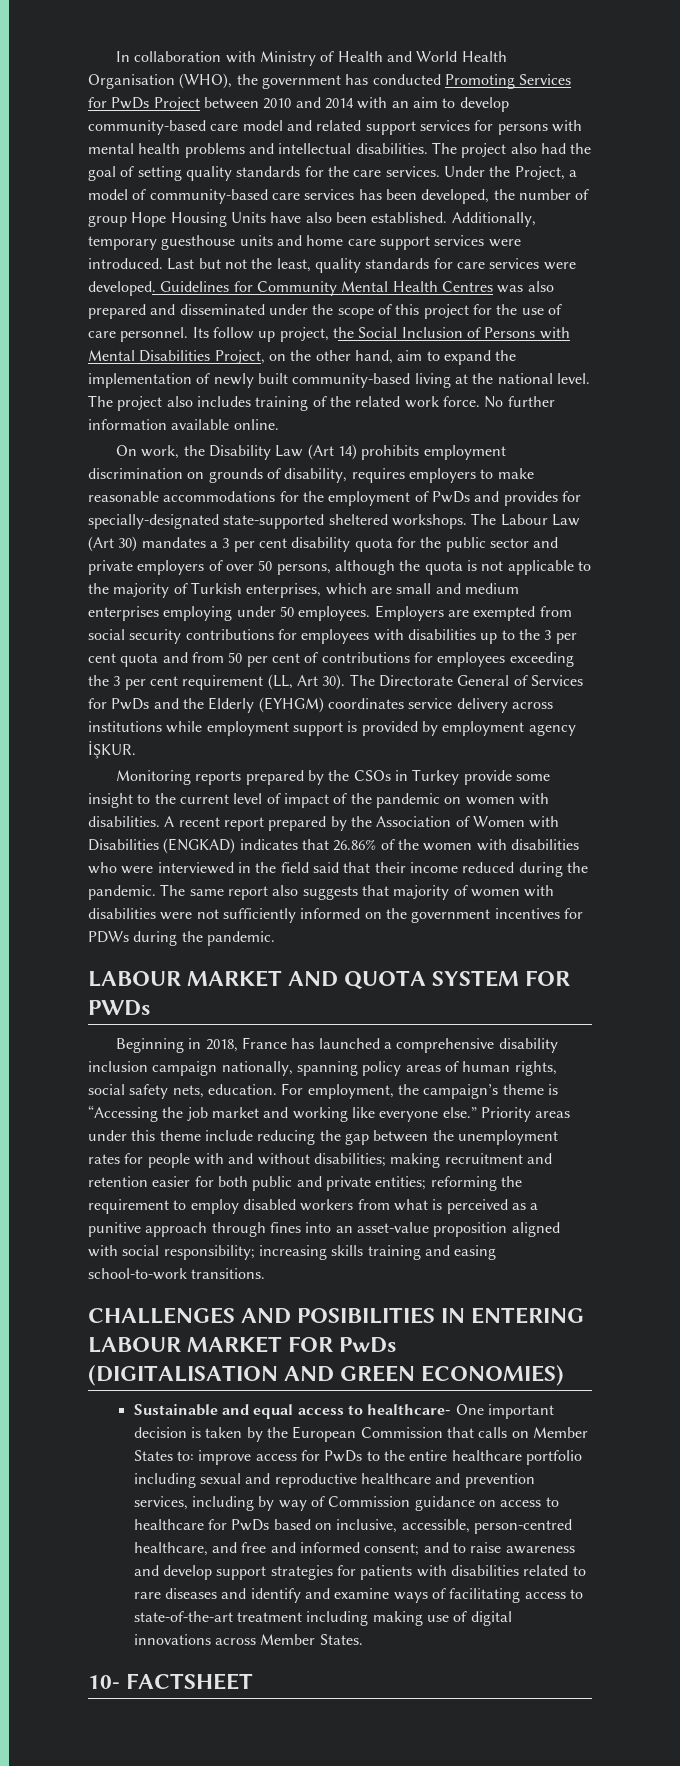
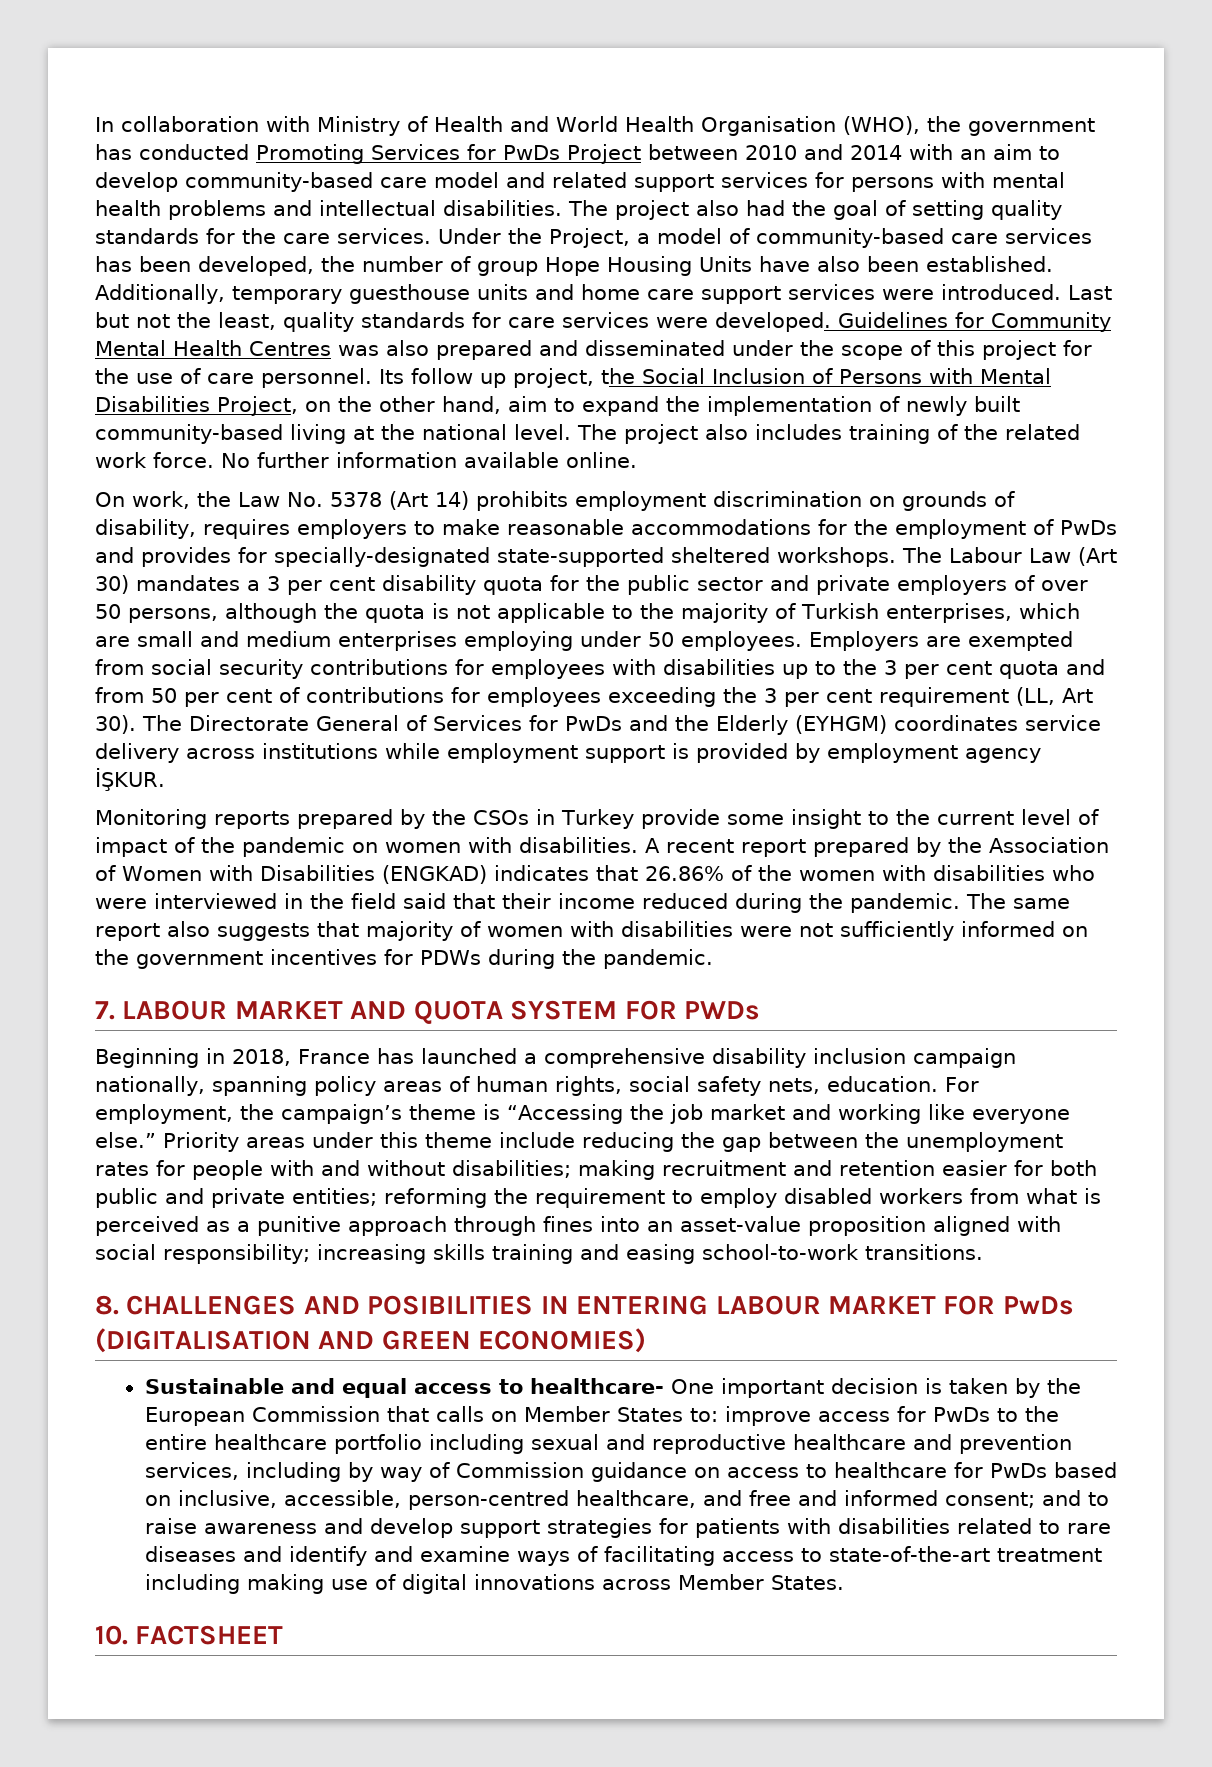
- On work, the Disability Law (Art 14) prohibits employment discrimination on grounds of disability, requires employers to make reasonable accommodations for the employment of PwDs and provides for specially-designated state-supported sheltered workshops.
+ On work, the Law No. 5378 (Art 14) prohibits employment discrimination on grounds of disability, requires employers to make reasonable accommodations for the employment of PwDs and provides for specially-designated state-supported sheltered workshops.
- LABOUR MARKET AND QUOTA SYSTEM FOR PWDs
+ 7. LABOUR MARKET AND QUOTA SYSTEM FOR PWDs
- CHALLENGES AND POSIBILITIES IN ENTERING LABOUR MARKET FOR PwDs (DIGITALISATION AND GREEN ECONOMIES)
+ 8. CHALLENGES AND POSIBILITIES IN ENTERING LABOUR MARKET FOR PwDs (DIGITALISATION AND GREEN ECONOMIES)
- 10- FACTSHEET
+ 10. FACTSHEET

